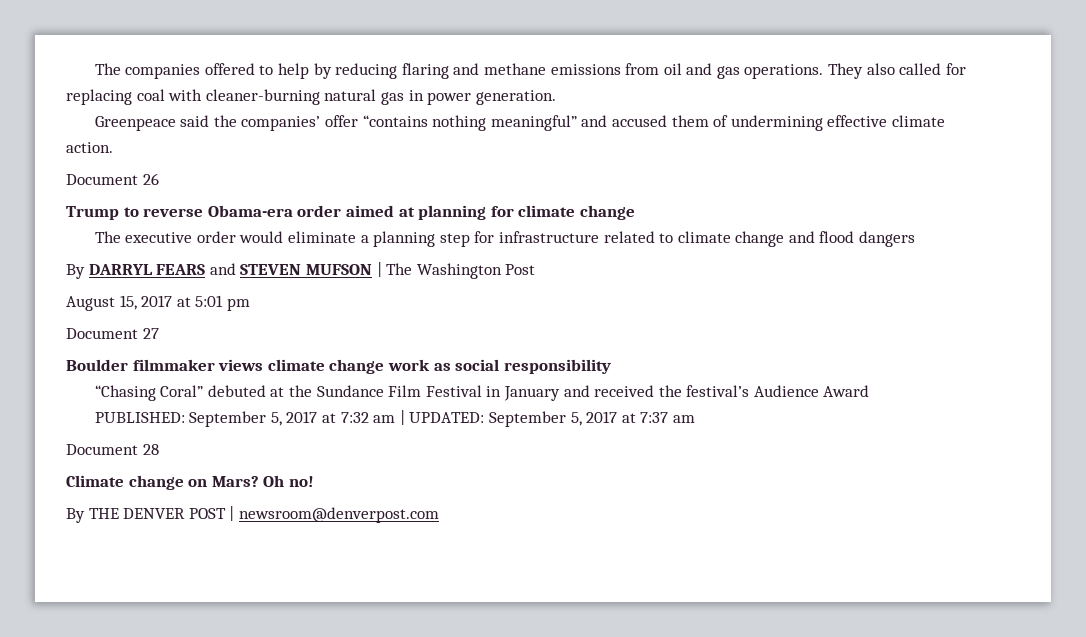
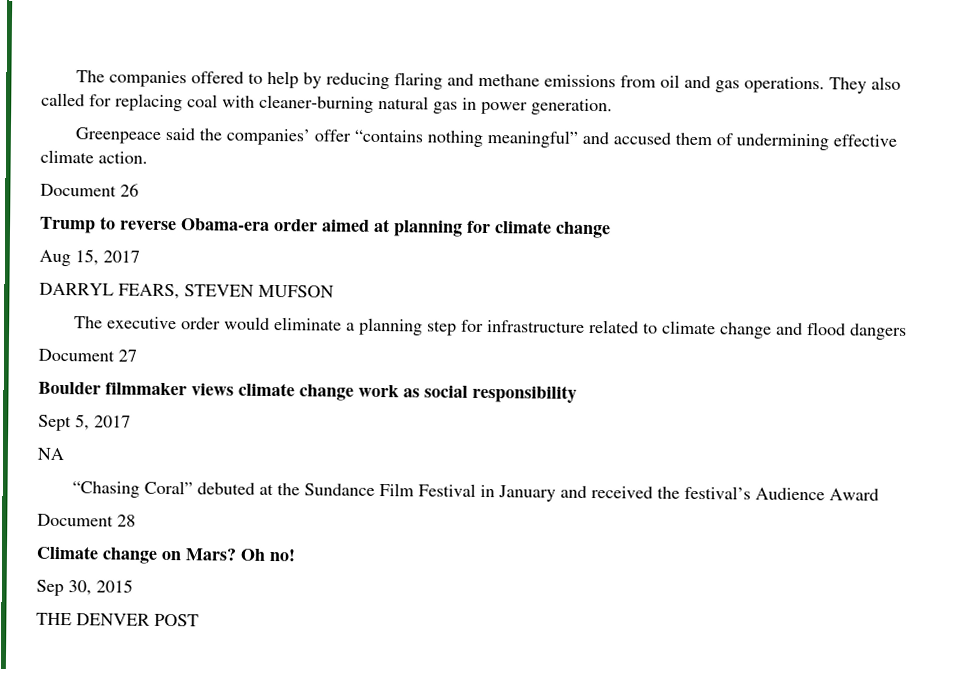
+ Aug 15, 2017
+ DARRYL FEARS, STEVEN MUFSON
- By DARRYL FEARS and STEVEN MUFSON | The Washington Post
- August 15, 2017 at 5:01 pm
+ Sept 5, 2017
+ NA
- PUBLISHED: September 5, 2017 at 7:32 am | UPDATED: September 5, 2017 at 7:37 am
- By THE DENVER POST | newsroom@denverpost.com
+ Sep 30, 2015
+ THE DENVER POST

